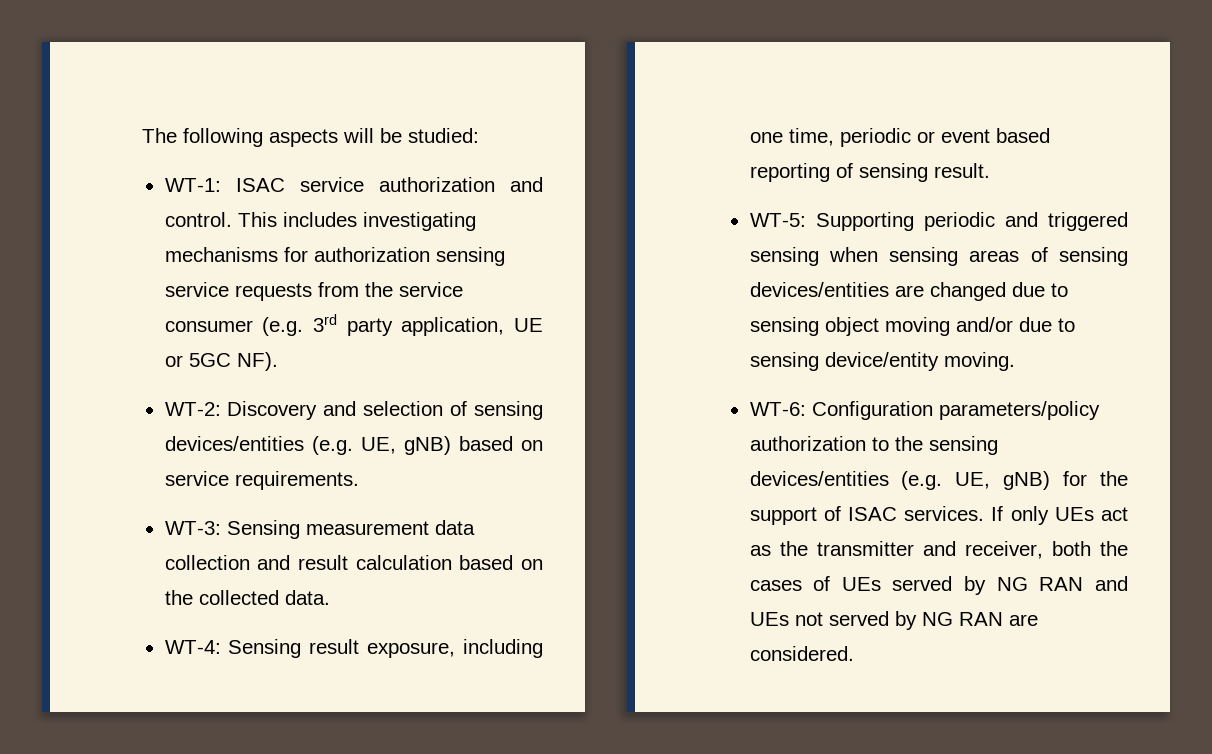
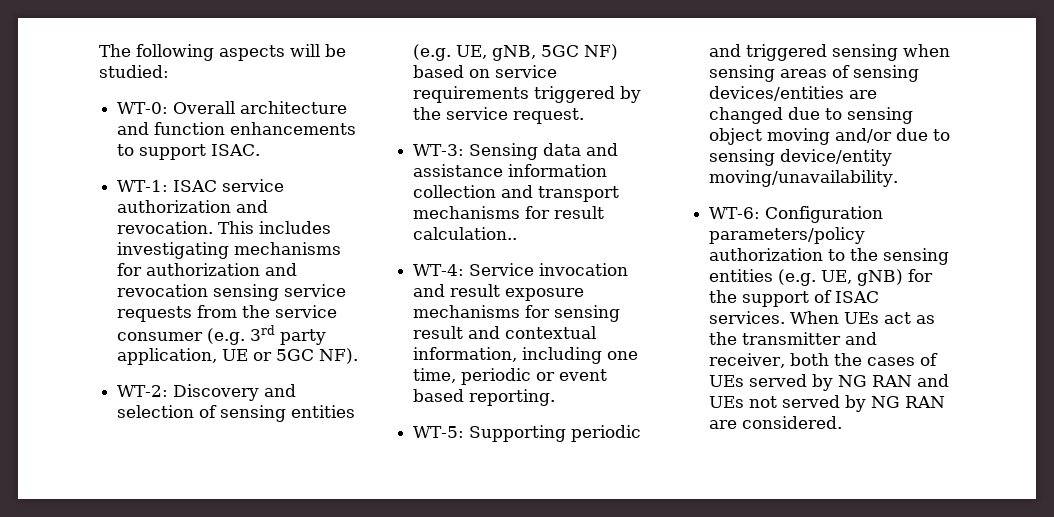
+ WT-0: Overall architecture and function enhancements to support ISAC.
- WT-1: ISAC service authorization and control.
+ WT-1: ISAC service authorization and revocation.
- This includes investigating mechanisms for authorization sensing service requests from the service consumer (e.g. 3rd party application, UE or 5GC NF).
+ This includes investigating mechanisms for authorization and revocation sensing service requests from the service consumer (e.g. 3rd party application, UE or 5GC NF).
- WT-2: Discovery and selection of sensing devices/entities (e.g. UE, gNB) based on service requirements.
- WT-3: Sensing measurement data collection and result calculation based on the collected data.
- WT-4: Sensing result exposure, including one time, periodic or event based reporting of sensing result.
+ WT-2: Discovery and selection of sensing entities (e.g. UE, gNB, 5GC NF) based on service requirements triggered by the service request.
+ WT-3: Sensing data and assistance information collection and transport mechanisms for result calculation..
+ WT-4: Service invocation and result exposure mechanisms for sensing result and contextual information, including one time, periodic or event based reporting.
- WT-5: Supporting periodic and triggered sensing when sensing areas of sensing devices/entities are changed due to sensing object moving and/or due to sensing device/entity moving.
+ WT-5: Supporting periodic and triggered sensing when sensing areas of sensing devices/entities are changed due to sensing object moving and/or due to sensing device/entity moving/unavailability.
- WT-6: Configuration parameters/policy authorization to the sensing devices/entities (e.g. UE, gNB) for the support of ISAC services.
+ WT-6: Configuration parameters/policy authorization to the sensing entities (e.g. UE, gNB) for the support of ISAC services.
- If only UEs act as the transmitter and receiver, both the cases of UEs served by NG RAN and UEs not served by NG RAN are considered.
+ When UEs act as the transmitter and receiver, both the cases of UEs served by NG RAN and UEs not served by NG RAN are considered.

